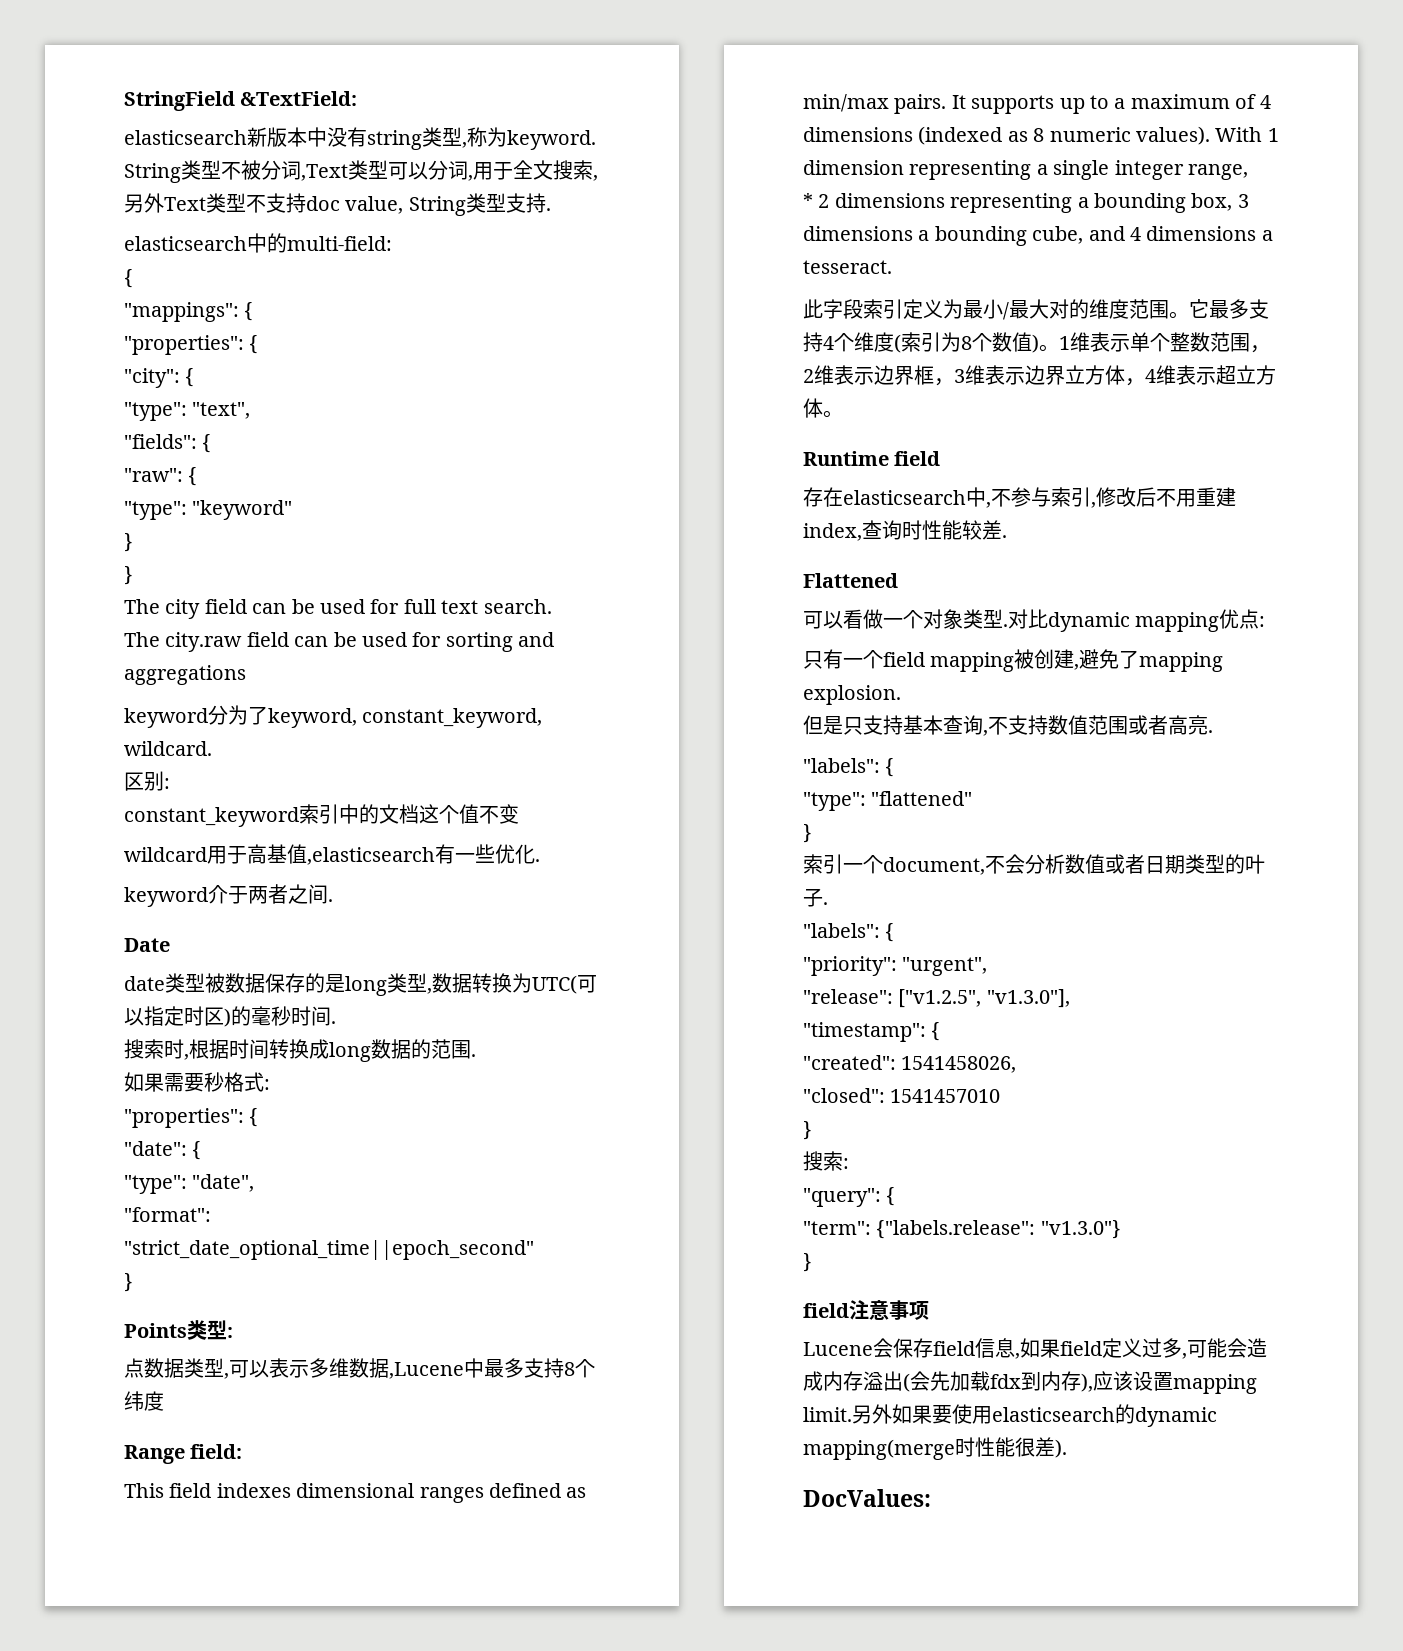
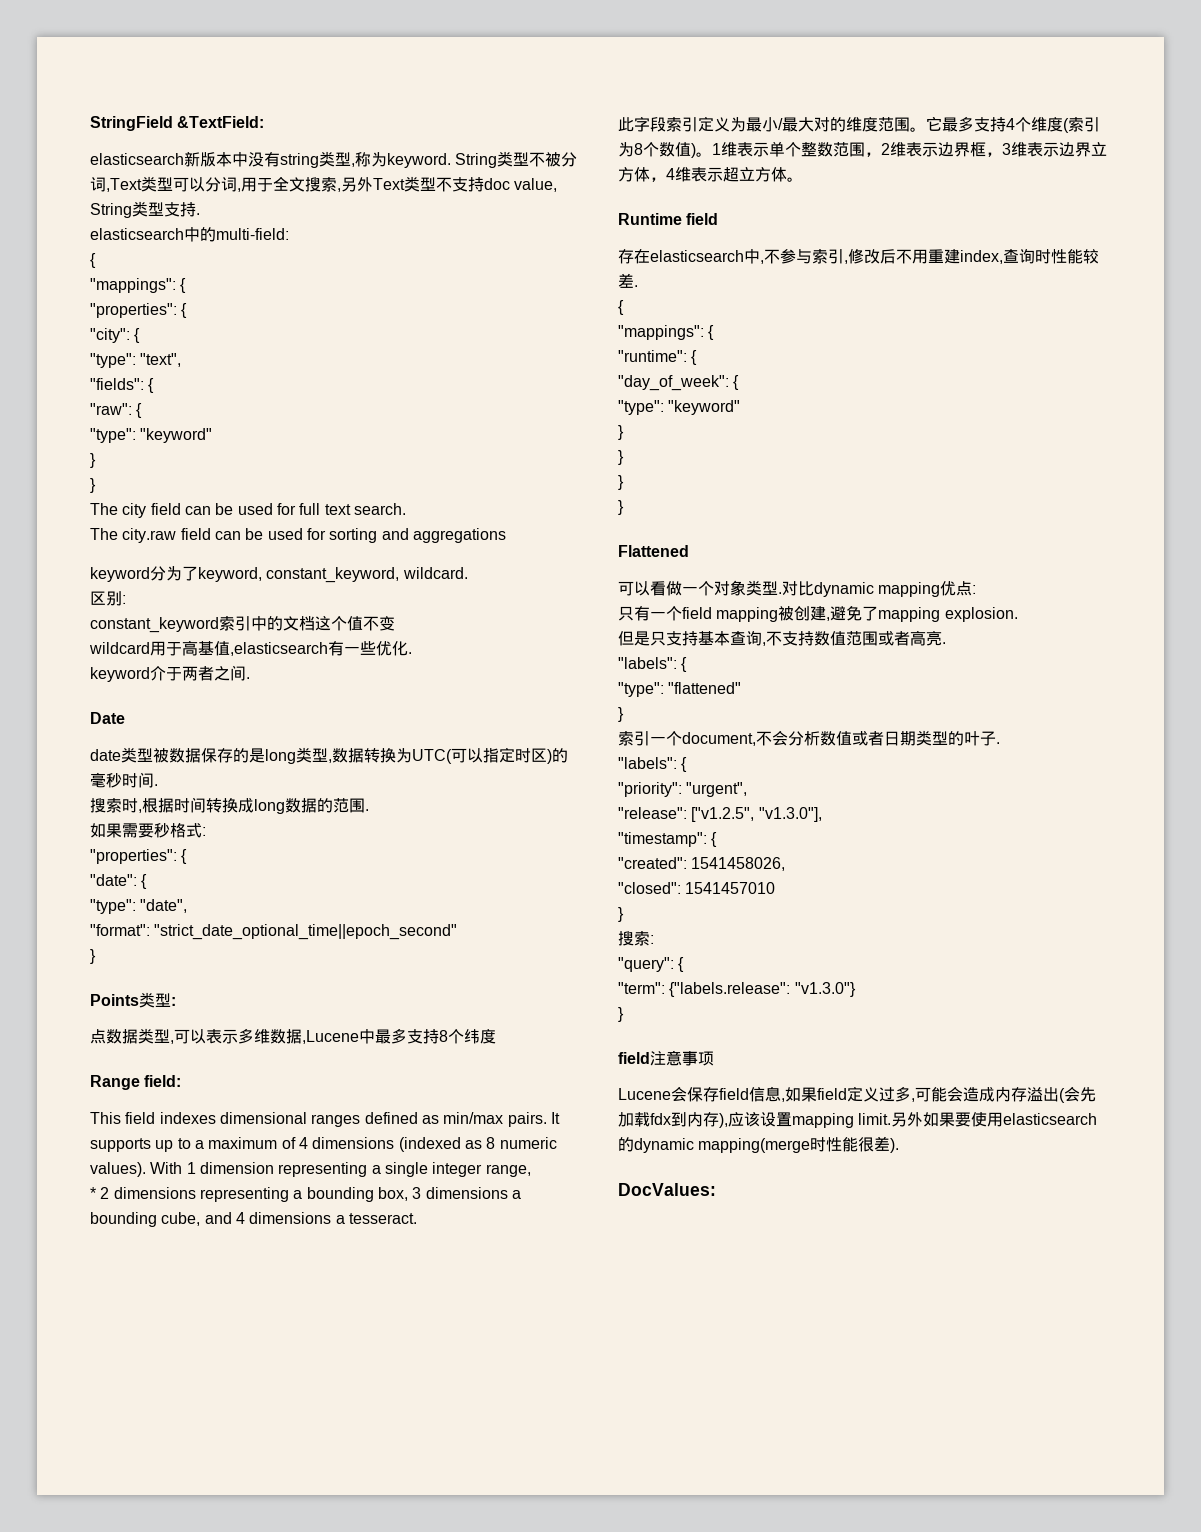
  存在elasticsearch中,不参与索引,修改后不用重建index,查询时性能较差.
+ {
+ "mappings": {
+ "runtime": {
+ "day_of_week": {
+ "type": "keyword"
+ }
+ }
+ }
+ }

